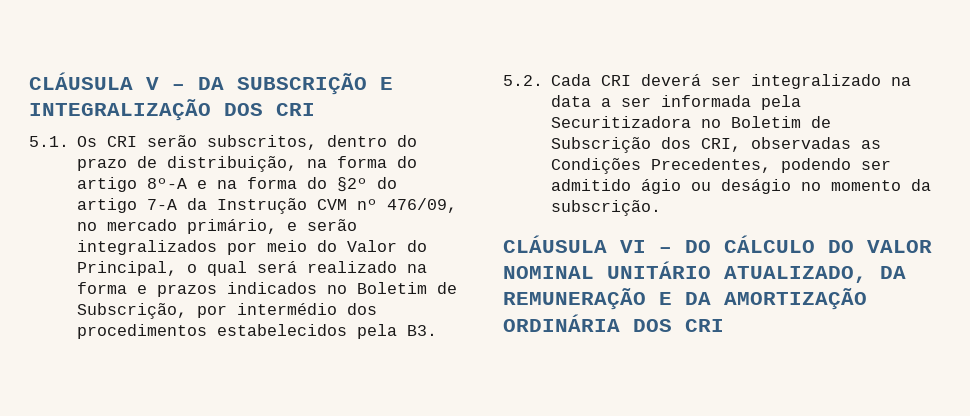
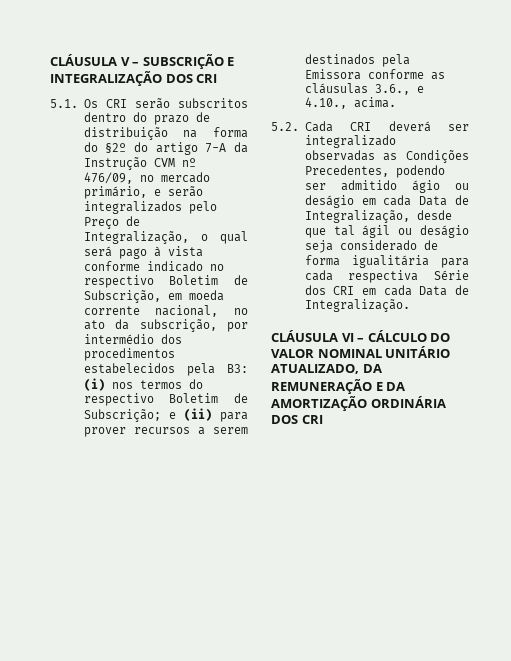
- CLÁUSULA V – DA SUBSCRIÇÃO E INTEGRALIZAÇÃO DOS CRI
+ CLÁUSULA V – SUBSCRIÇÃO E INTEGRALIZAÇÃO DOS CRI
- 5.1. Os CRI serão subscritos, dentro do prazo de distribuição, na forma do artigo 8º-A e na forma do §2º do artigo 7-A da Instrução CVM nº 476/09, no mercado primário, e serão integralizados por meio do Valor do Principal, o qual será realizado na forma e prazos indicados no Boletim de Subscrição, por intermédio dos procedimentos estabelecidos pela B3.
+ 5.1. Os CRI serão subscritos dentro do prazo de distribuição na forma do §2º do artigo 7-A da Instrução CVM nº 476/09, no mercado primário, e serão integralizados pelo Preço de Integralização, o qual será pago à vista conforme indicado no respectivo Boletim de Subscrição, em moeda corrente nacional, no ato da subscrição, por intermédio dos procedimentos estabelecidos pela B3: (i) nos termos do respectivo Boletim de Subscrição; e (ii) para prover recursos a serem destinados pela Emissora conforme as cláusulas 3.6., e 4.10., acima.
- 5.2. Cada CRI deverá ser integralizado na data a ser informada pela Securitizadora no Boletim de Subscrição dos CRI, observadas as Condições Precedentes, podendo ser admitido ágio ou deságio no momento da subscrição.
+ 5.2. Cada CRI deverá ser integralizado observadas as Condições Precedentes, podendo ser admitido ágio ou deságio em cada Data de Integralização, desde que tal ágil ou deságio seja considerado de forma igualitária para cada respectiva Série dos CRI em cada Data de Integralização.
- CLÁUSULA VI – DO CÁLCULO DO VALOR NOMINAL UNITÁRIO ATUALIZADO, DA REMUNERAÇÃO E DA AMORTIZAÇÃO ORDINÁRIA DOS CRI
+ CLÁUSULA VI – CÁLCULO DO VALOR NOMINAL UNITÁRIO ATUALIZADO, DA REMUNERAÇÃO E DA AMORTIZAÇÃO ORDINÁRIA DOS CRI

